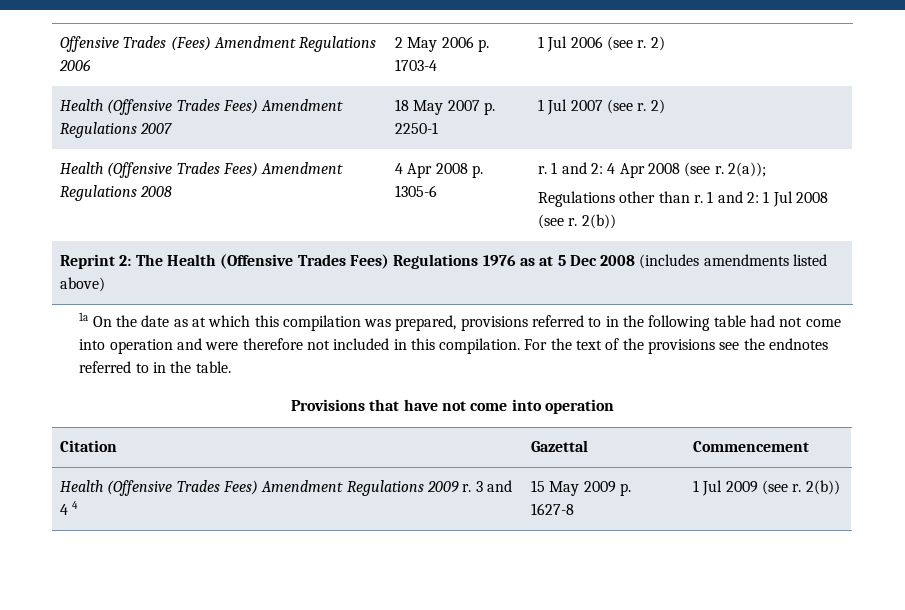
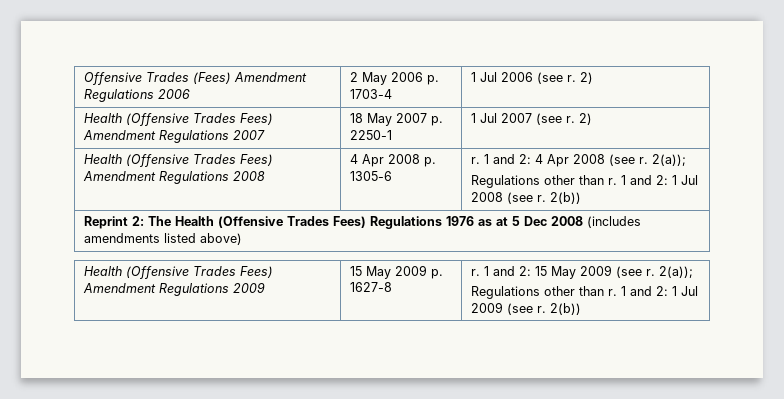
- 1a On the date as at which this compilation was prepared, provisions referred to in the following table had not come into operation and were therefore not included in this compilation. For the text of the provisions see the endnotes referred to in the table.
- Provisions that have not come into operation
- Citation | Gazettal | Commencement
- Health (Offensive Trades Fees) Amendment Regulations 2009 r. 3 and 4 4 | 15 May 2009 p. 1627-8 | 1 Jul 2009 (see r. 2(b))
+ Health (Offensive Trades Fees) Amendment Regulations 2009 | 15 May 2009 p. 1627-8 | r. 1 and 2: 15 May 2009 (see r. 2(a));
+ Regulations other than r. 1 and 2: 1 Jul 2009 (see r. 2(b))

